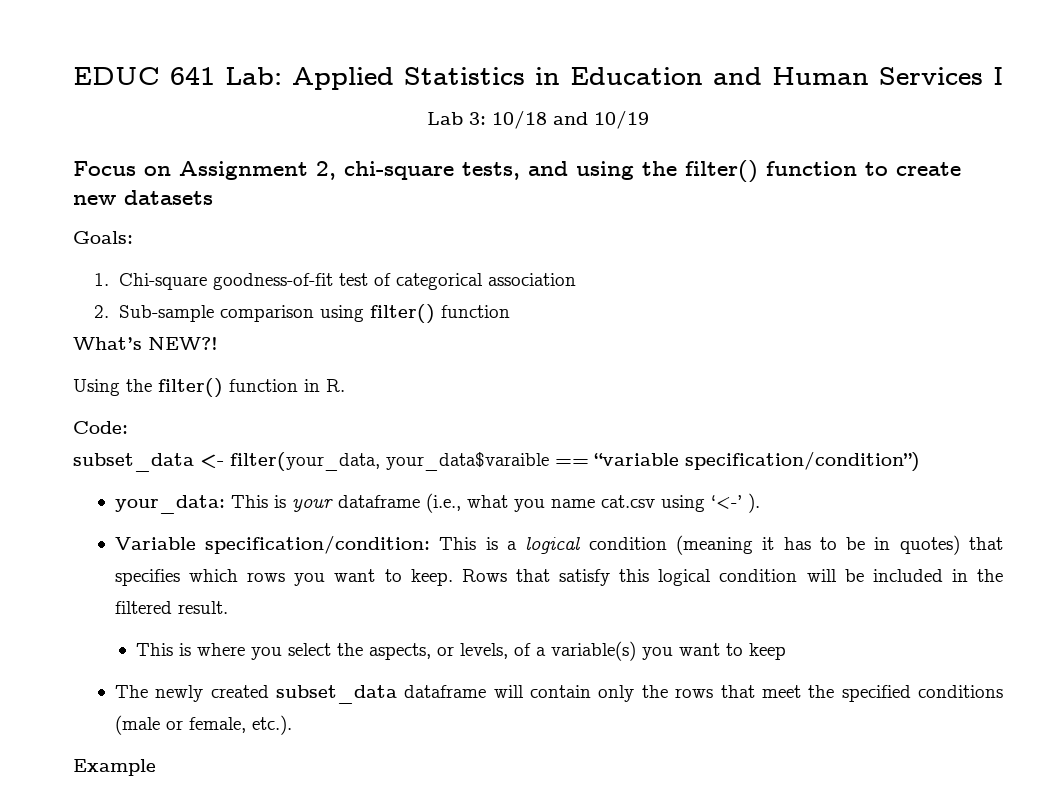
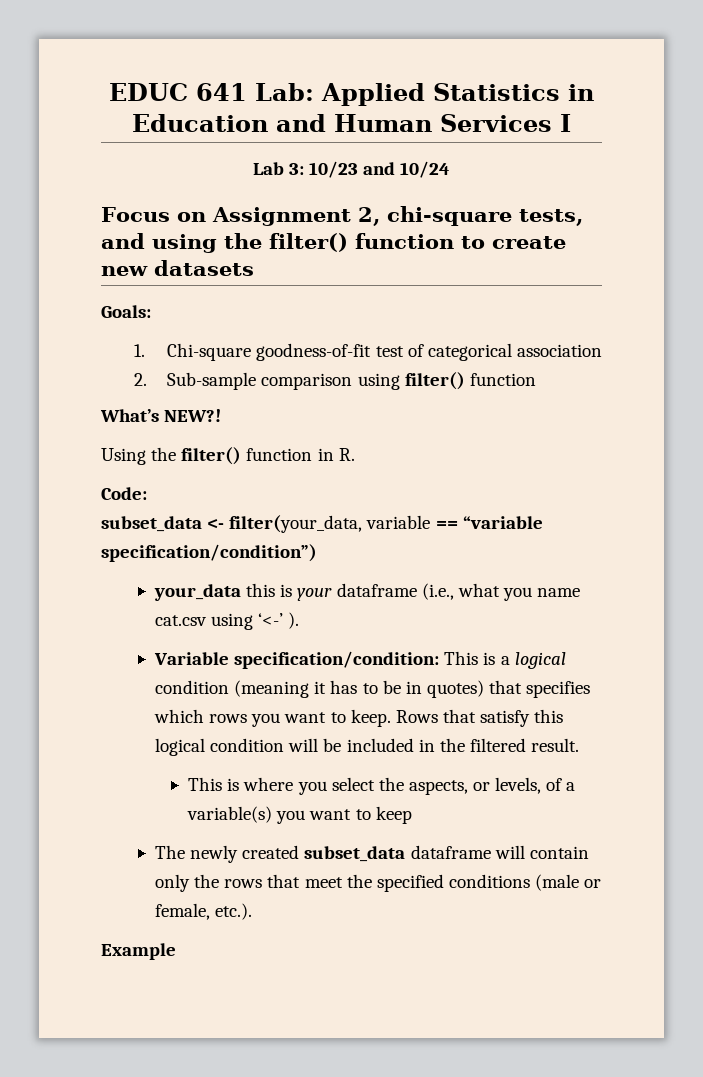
- Lab 3: 10/18 and 10/19
+ Lab 3: 10/23 and 10/24
- subset_data <- filter(your_data, your_data$varaible == “variable specification/condition”)
+ subset_data <- filter(your_data, variable == “variable specification/condition”)
- your_data: This is your dataframe (i.e., what you name cat.csv using ‘<-’ ).
+ your_data this is your dataframe (i.e., what you name cat.csv using ‘<-’ ).

